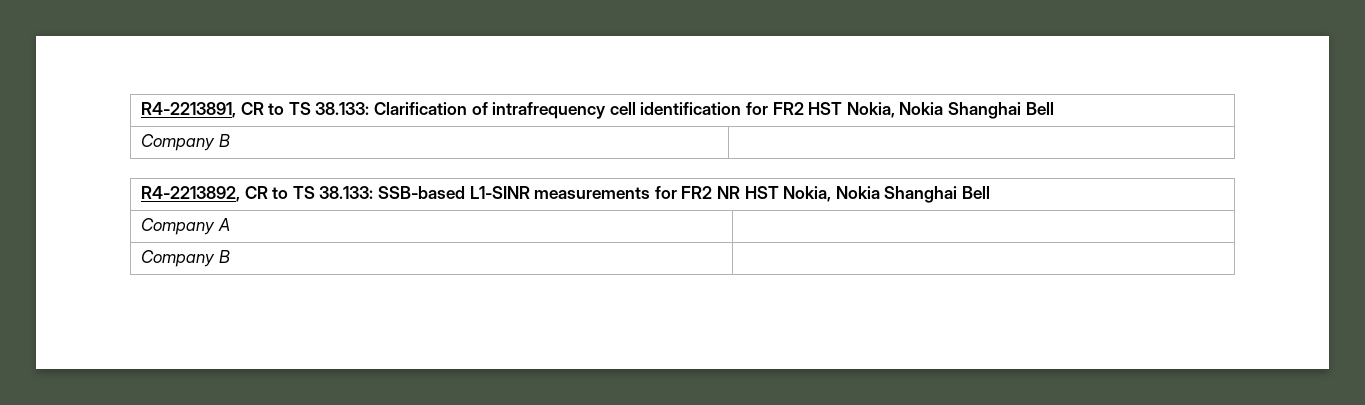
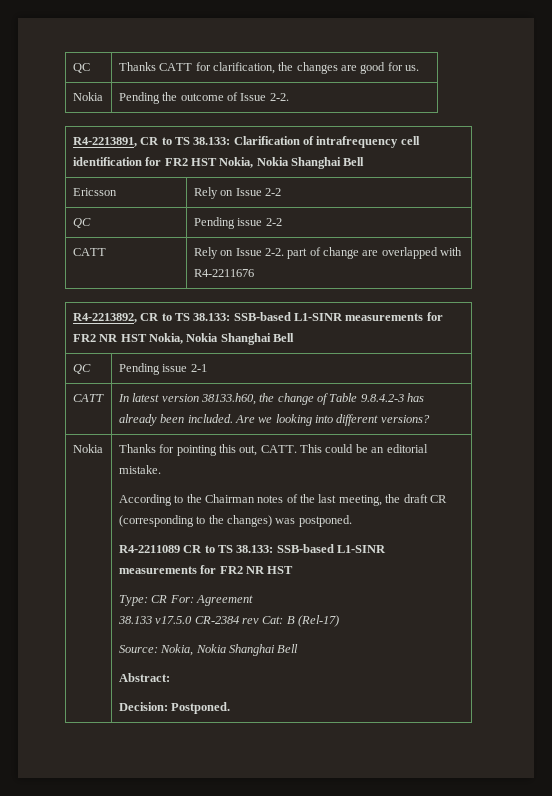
+ QC | Thanks CATT for clarification, the changes are good for us.
+ Nokia | Pending the outcome of Issue 2-2.
  R4-2213891, CR to TS 38.133: Clarification of intrafrequency cell identification for FR2 HST Nokia, Nokia Shanghai Bell
- Company B |
+ Ericsson | Rely on Issue 2-2
+ QC | Pending issue 2-2
+ CATT | Rely on Issue 2-2. part of change are overlapped with R4-2211676
- Company A |
- Company B |
+ QC | Pending issue 2-1
+ CATT | In latest version 38133.h60, the change of Table 9.8.4.2-3 has already been included. Are we looking into different versions?
+ Nokia | Thanks for pointing this out, CATT. This could be an editorial mistake.
+ According to the Chairman notes of the last meeting, the draft CR (corresponding to the changes) was postponed.
+ R4-2211089 CR to TS 38.133: SSB-based L1-SINR measurements for FR2 NR HST
+ Type: CR For: Agreement
+ 38.133 v17.5.0 CR-2384 rev Cat: B (Rel-17)
+ Source: Nokia, Nokia Shanghai Bell
+ Abstract:
+ Decision: Postponed.

